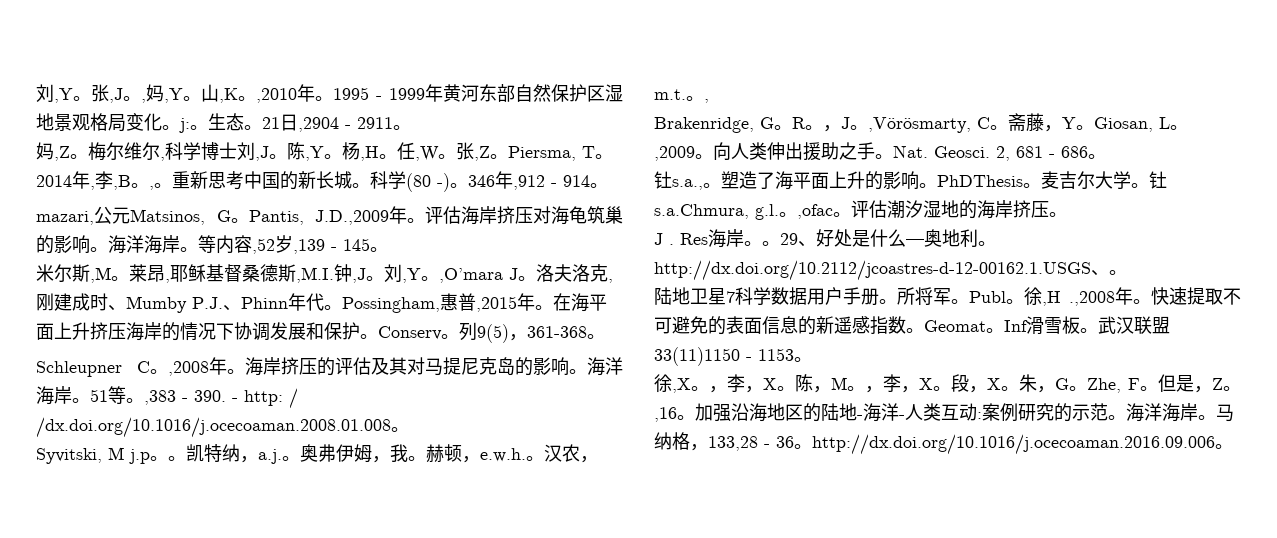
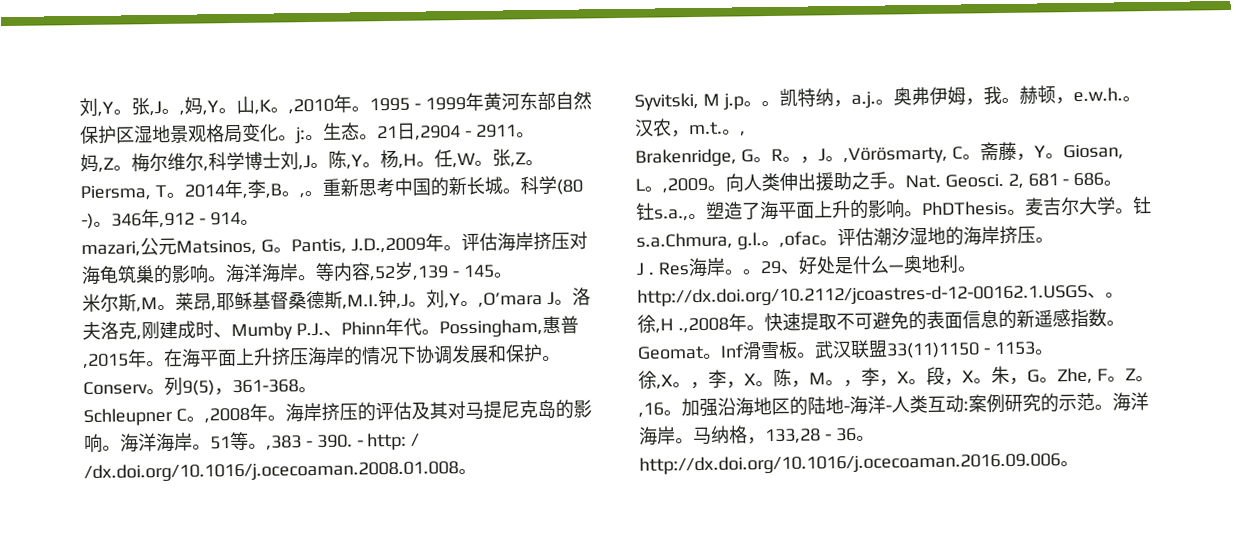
- 陆地卫星7科学数据用户手册。所将军。Publ。
- 但是，Z。,16。
+ Z。,16。

